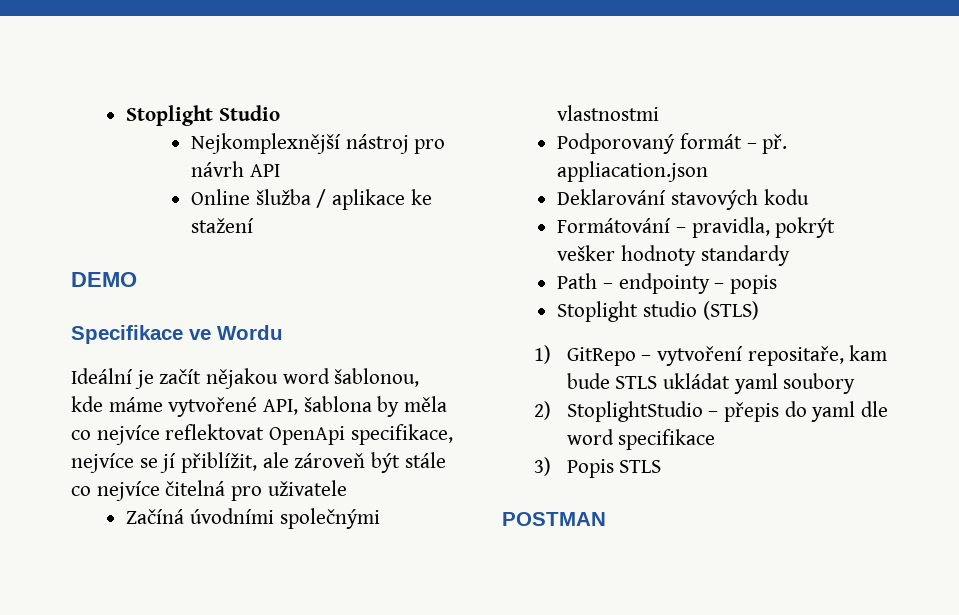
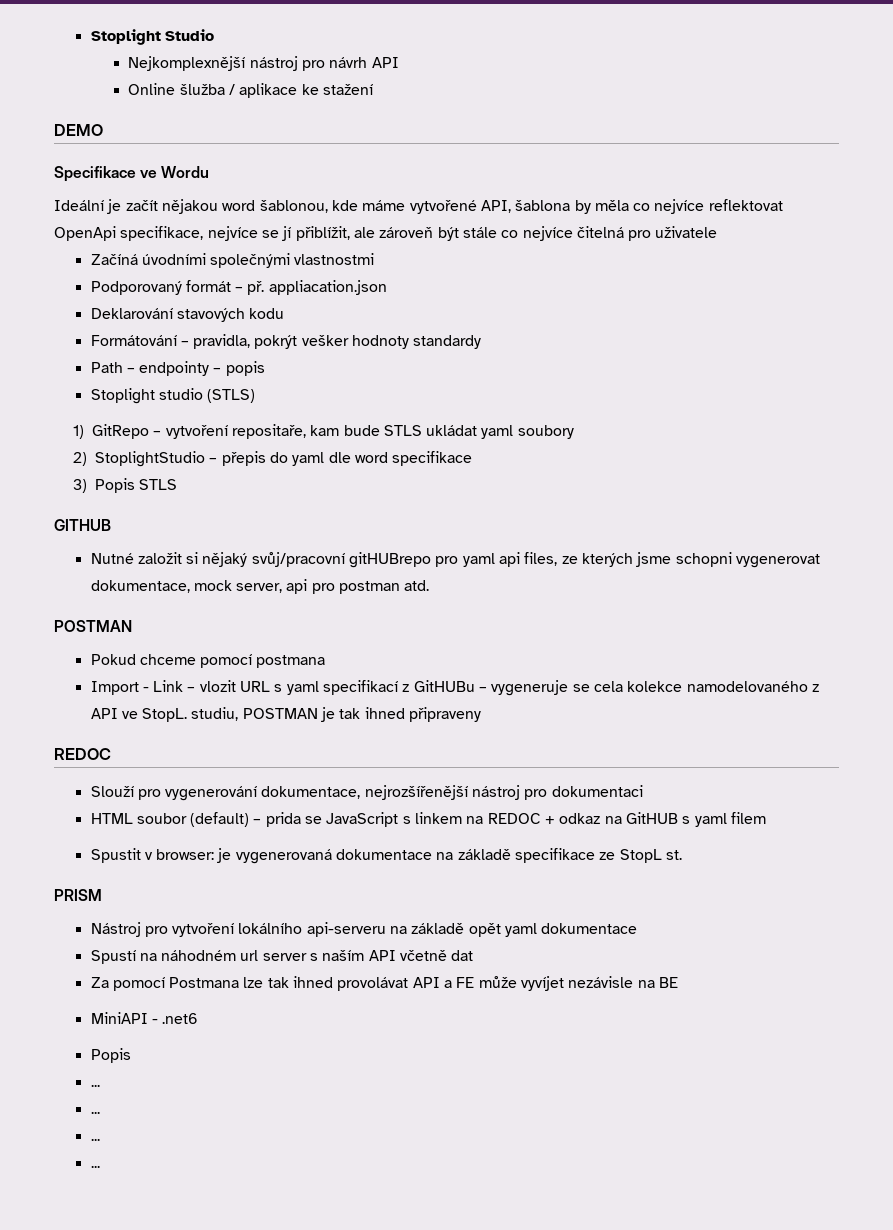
+ GITHUB
+ Nutné založit si nějaký svůj/pracovní gitHUBrepo pro yaml api files, ze kterých jsme schopni vygenerovat dokumentace, mock server, api pro postman atd.
  POSTMAN
+ Pokud chceme pomocí postmana
+ Import - Link – vlozit URL s yaml specifikací z GitHUBu – vygeneruje se cela kolekce namodelovaného z API ve StopL. studiu, POSTMAN je tak ihned připraveny
+ REDOC
+ Slouží pro vygenerování dokumentace, nejrozšířenější nástroj pro dokumentaci
+ HTML soubor (default) – prida se JavaScript s linkem na REDOC + odkaz na GitHUB s yaml filem
+ Spustit v browser: je vygenerovaná dokumentace na základě specifikace ze StopL st.
+ PRISM
+ Nástroj pro vytvoření lokálního api-serveru na základě opět yaml dokumentace
+ Spustí na náhodném url server s naším API včetně dat
+ Za pomocí Postmana lze tak ihned provolávat API a FE může vyvíjet nezávisle na BE
+ MiniAPI - .net6
+ Popis
+ ...
+ ...
+ ...
+ ...

